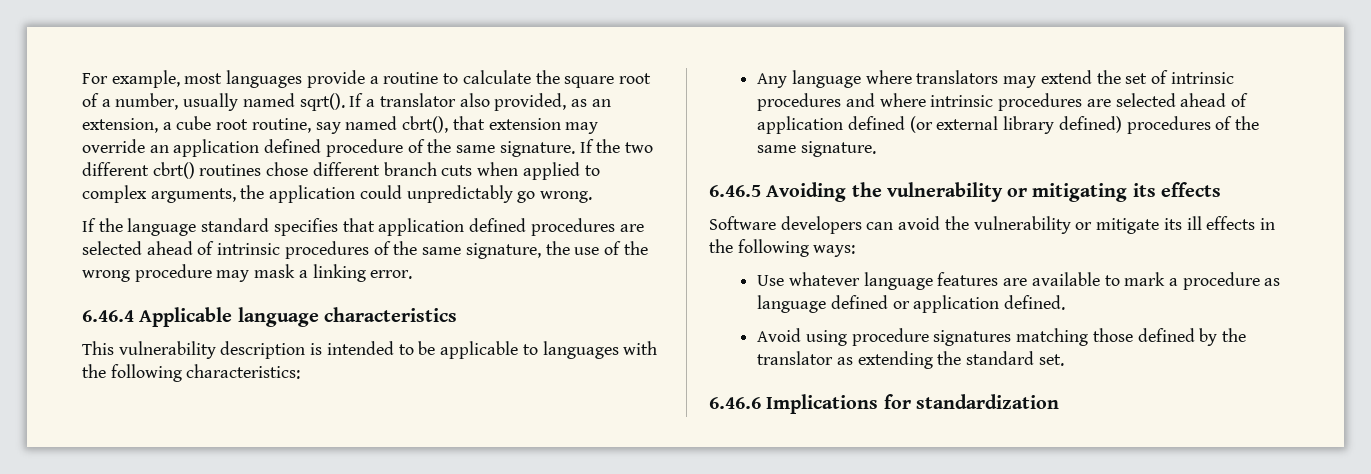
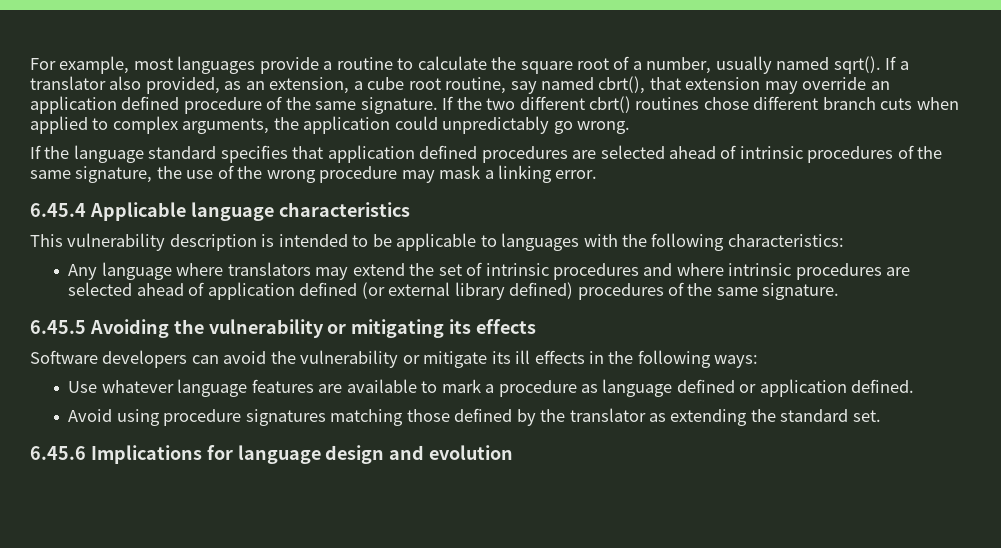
- 6.46.4 Applicable language characteristics
+ 6.45.4 Applicable language characteristics
- 6.46.5 Avoiding the vulnerability or mitigating its effects
+ 6.45.5 Avoiding the vulnerability or mitigating its effects
- 6.46.6 Implications for standardization
+ 6.45.6 Implications for language design and evolution

